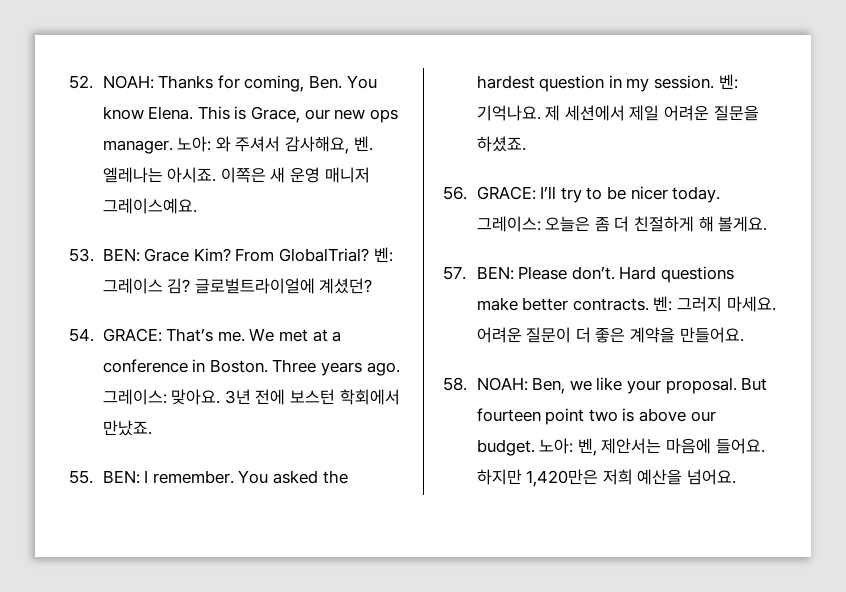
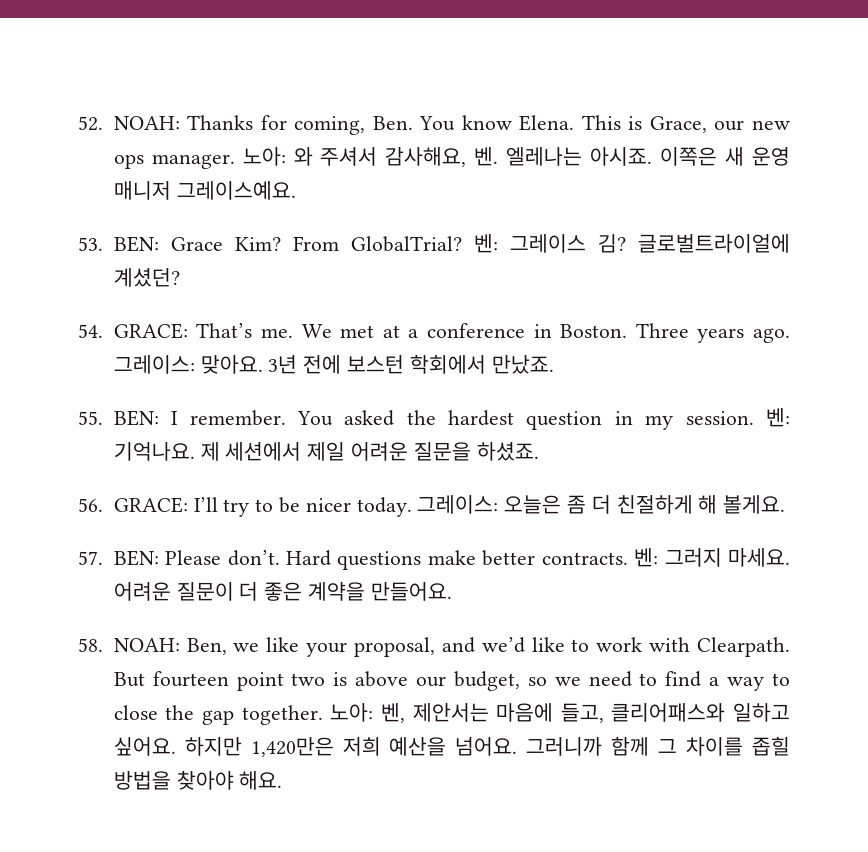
- 58. NOAH: Ben, we like your proposal.
+ 58. NOAH: Ben, we like your proposal, and we’d like to work with Clearpath.
- But fourteen point two is above our budget. 노아: 벤, 제안서는 마음에 들어요.
+ But fourteen point two is above our budget, so we need to find a way to close the gap together. 노아: 벤, 제안서는 마음에 들고, 클리어패스와 일하고 싶어요.
+ 그러니까 함께 그 차이를 좁힐 방법을 찾아야 해요.

